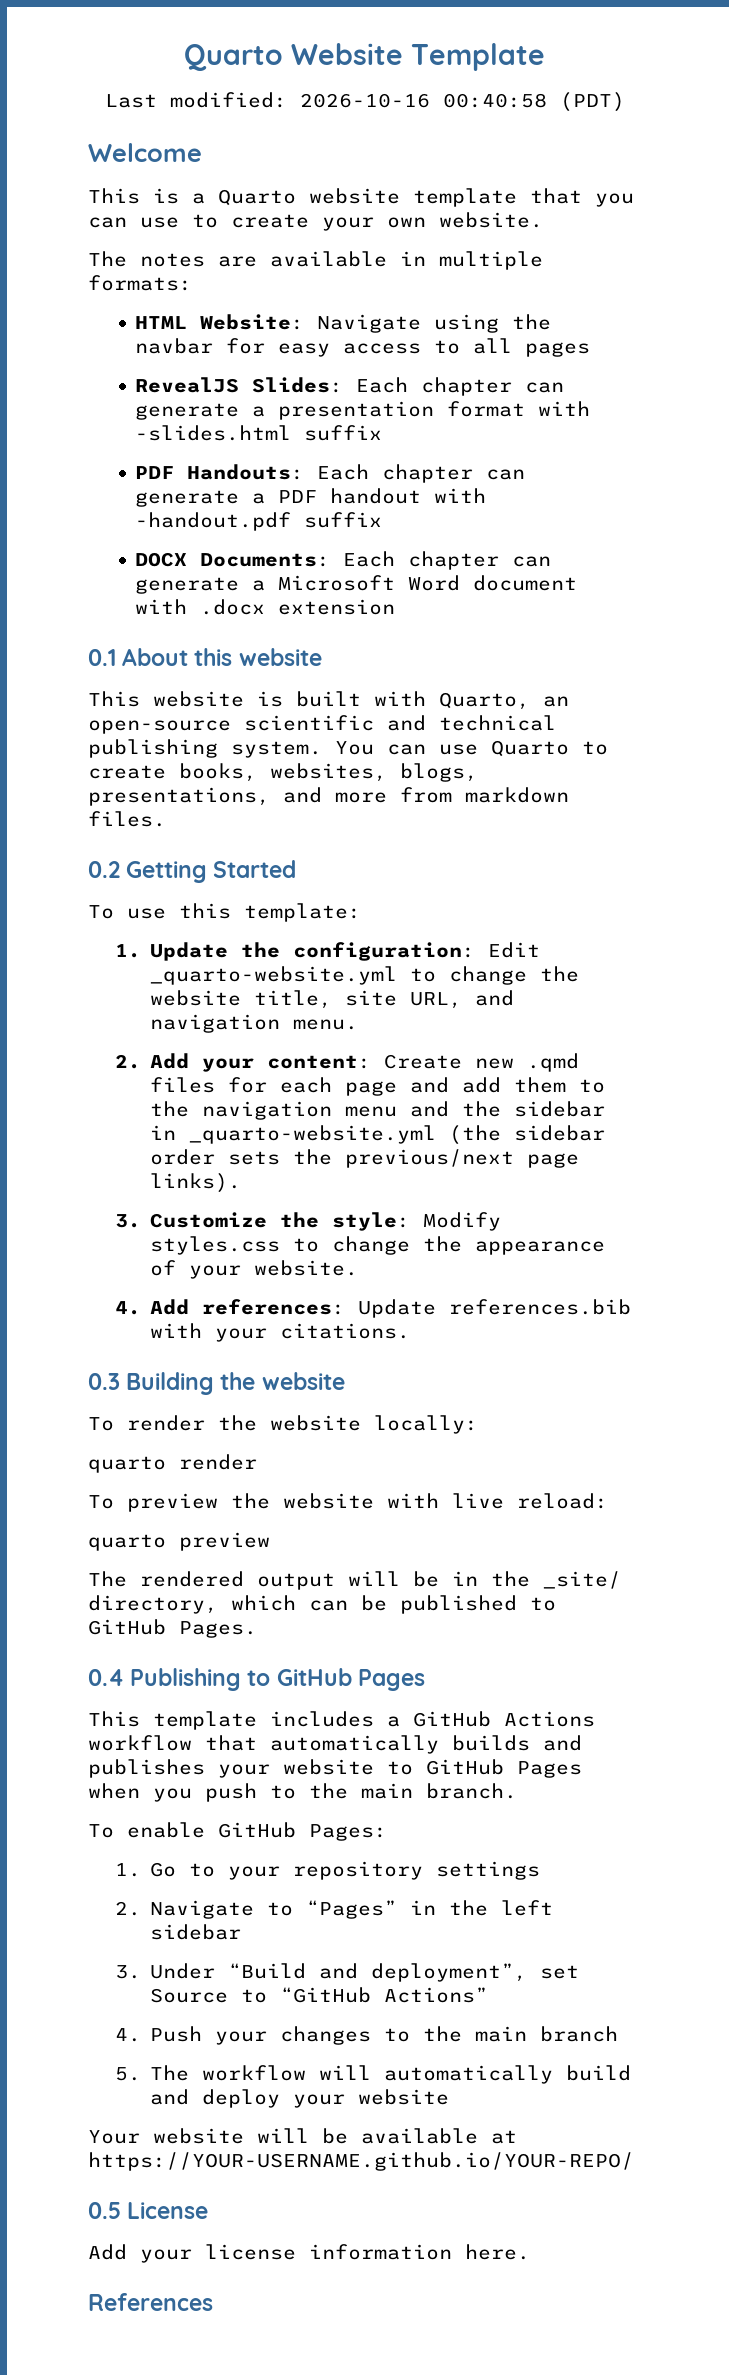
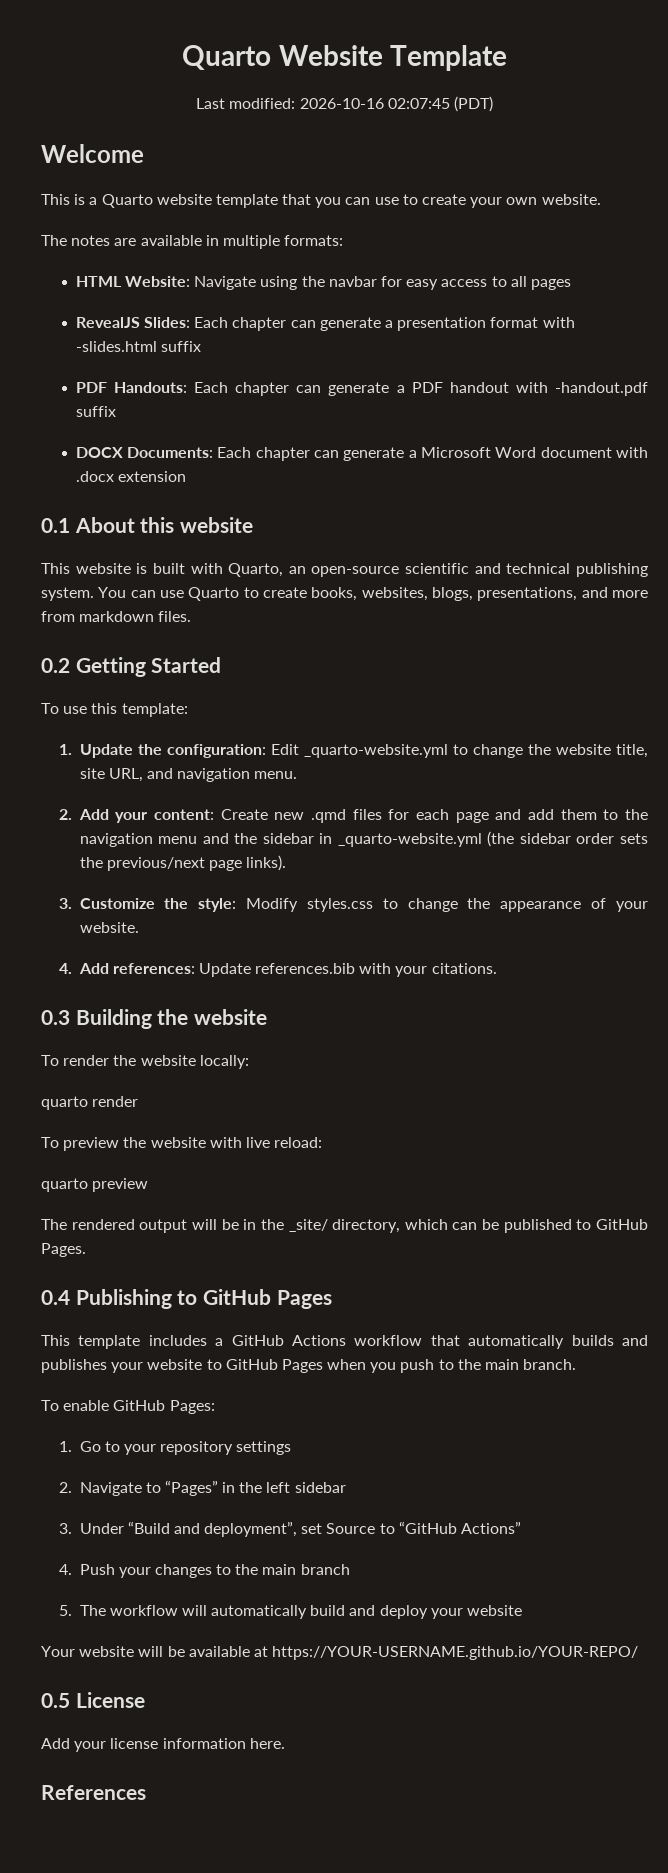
- Last modified: 2026-10-16 00:40:58 (PDT)
+ Last modified: 2026-10-16 02:07:45 (PDT)

